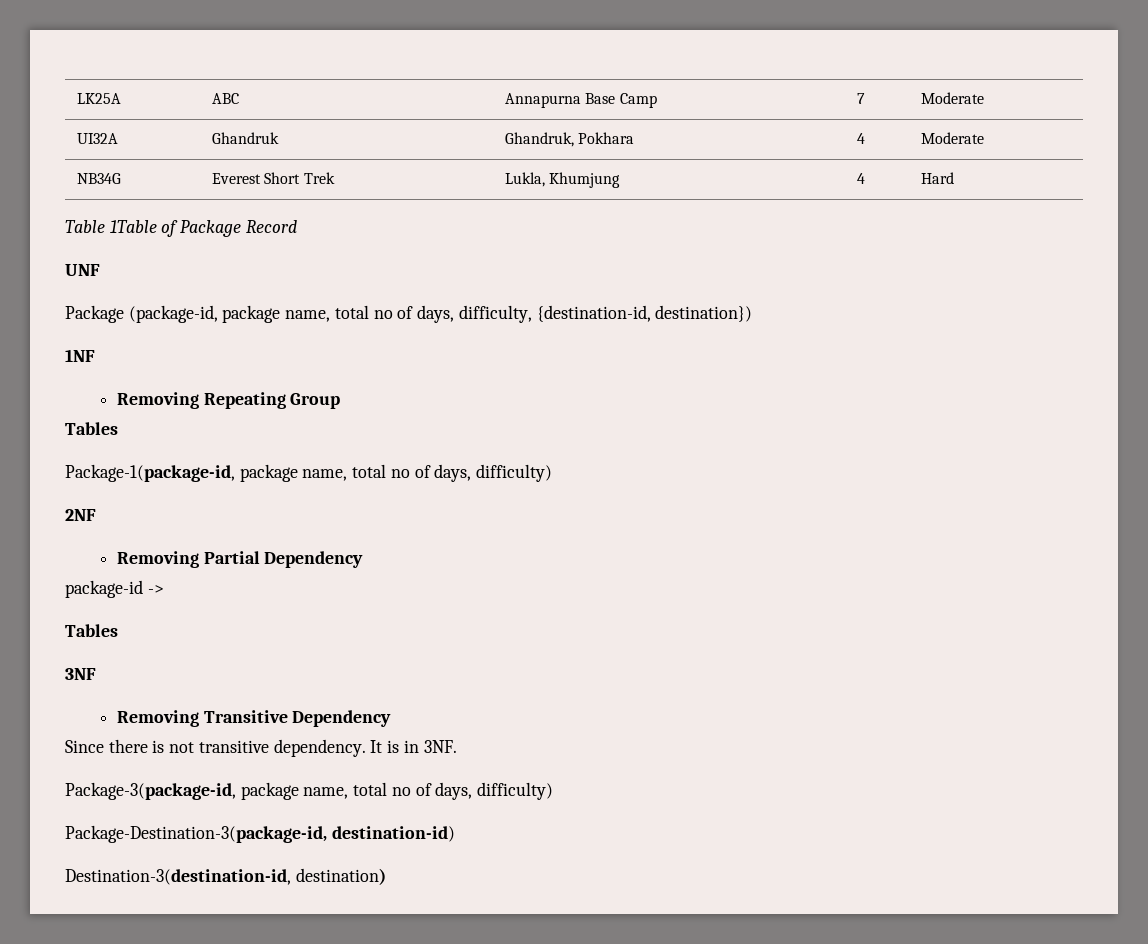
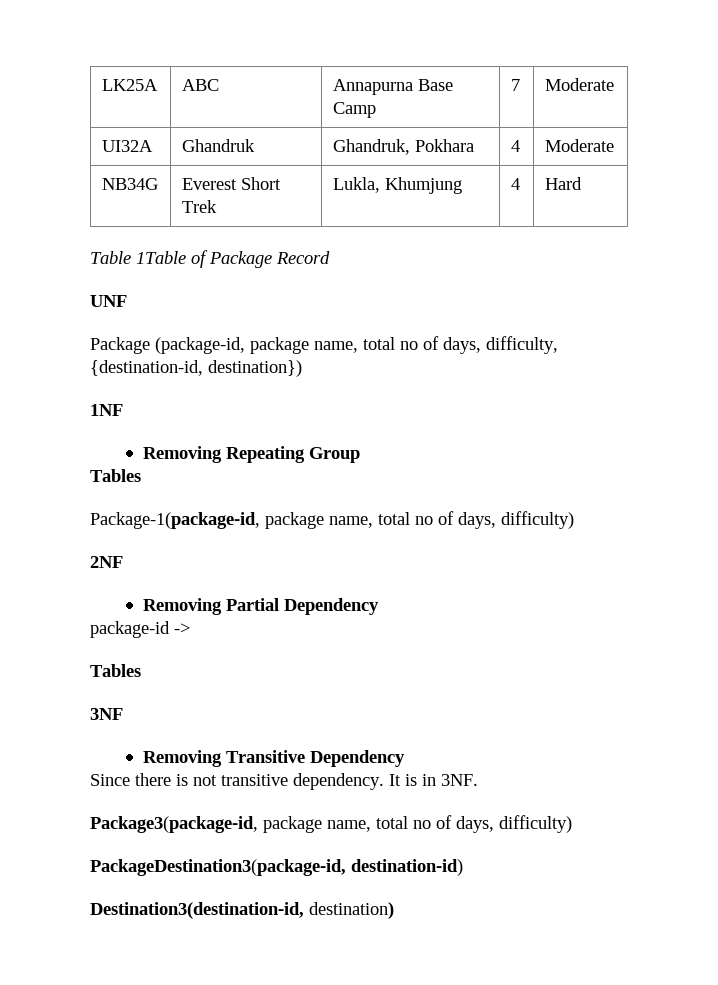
- Package-3(package-id, package name, total no of days, difficulty)
- Package-Destination-3(package-id, destination-id)
+ Package3(package-id, package name, total no of days, difficulty)
+ PackageDestination3(package-id, destination-id)
- Destination-3(destination-id, destination)
+ Destination3(destination-id, destination)

